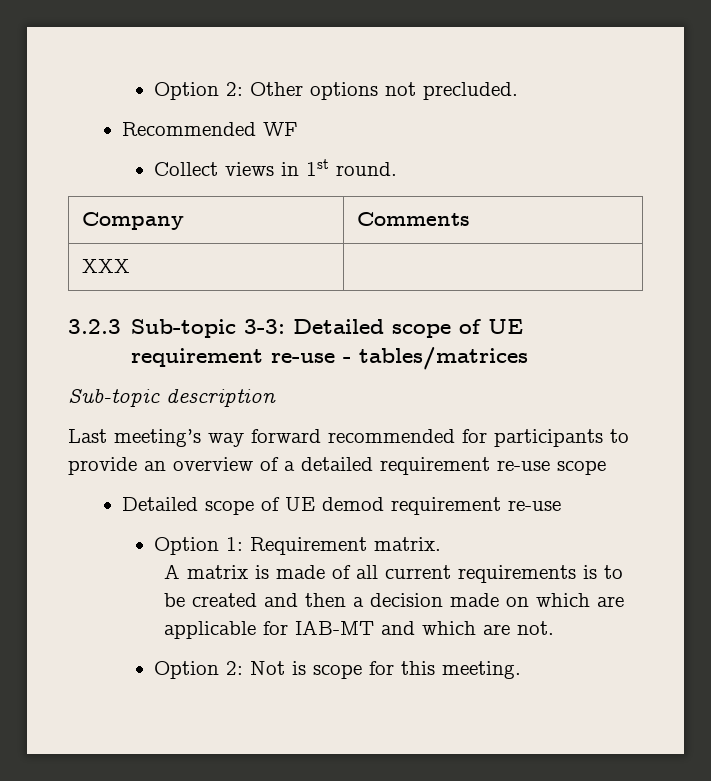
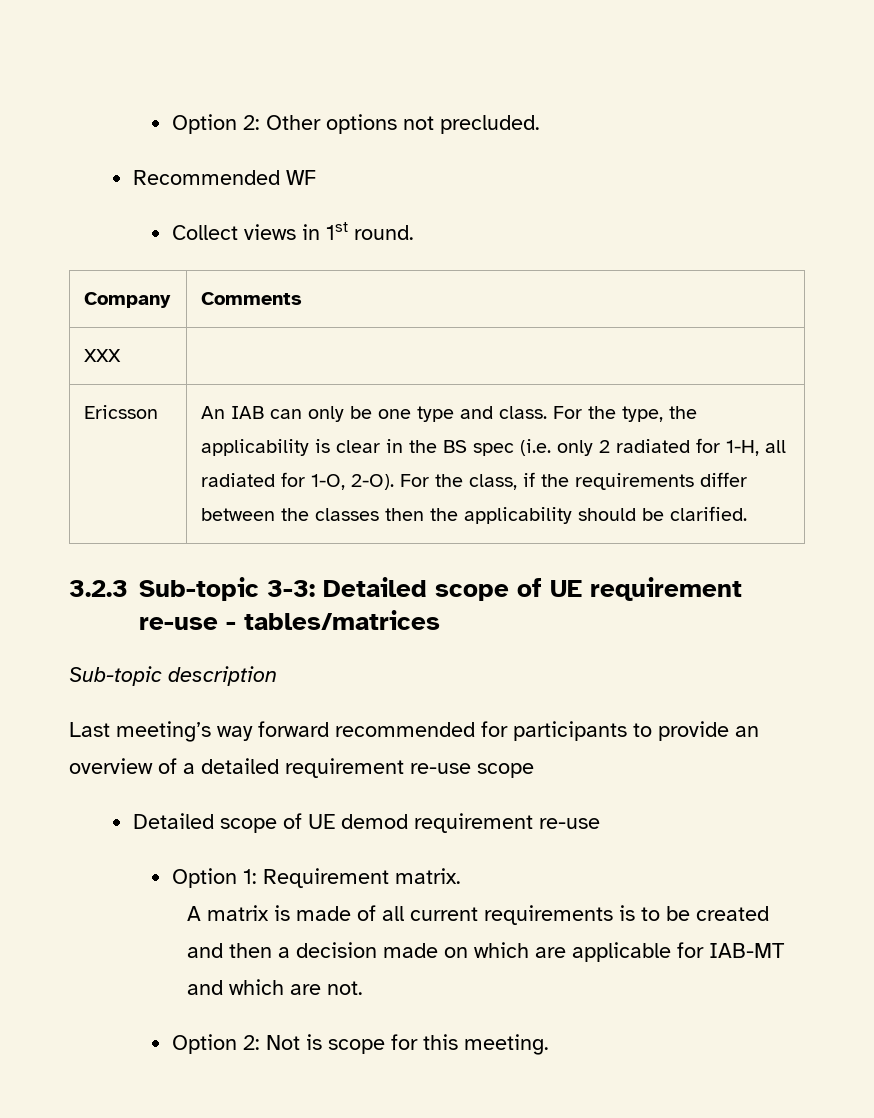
+ Ericsson | An IAB can only be one type and class. For the type, the applicability is clear in the BS spec (i.e. only 2 radiated for 1-H, all radiated for 1-O, 2-O). For the class, if the requirements differ between the classes then the applicability should be clarified.

